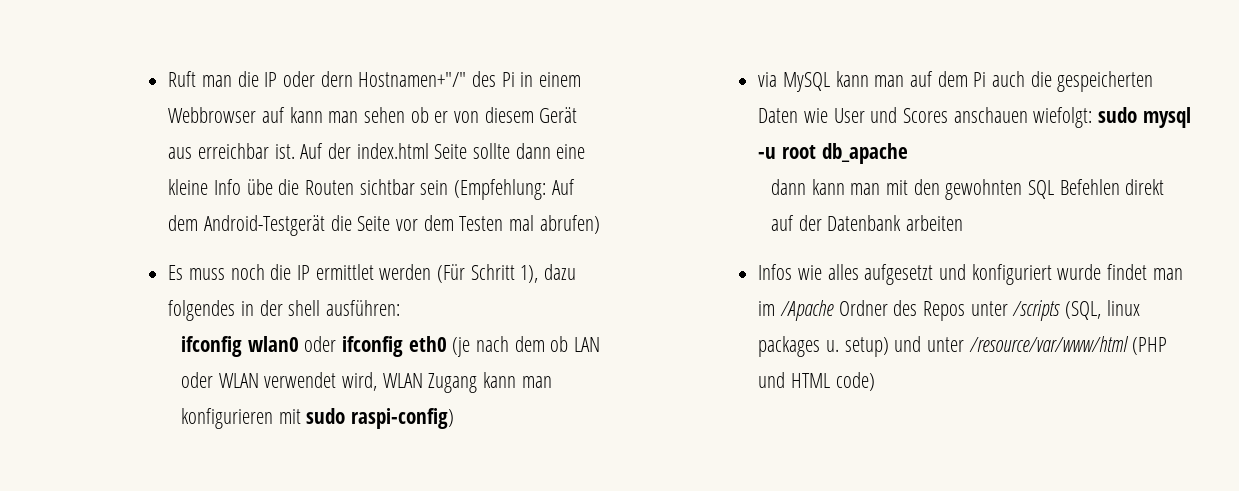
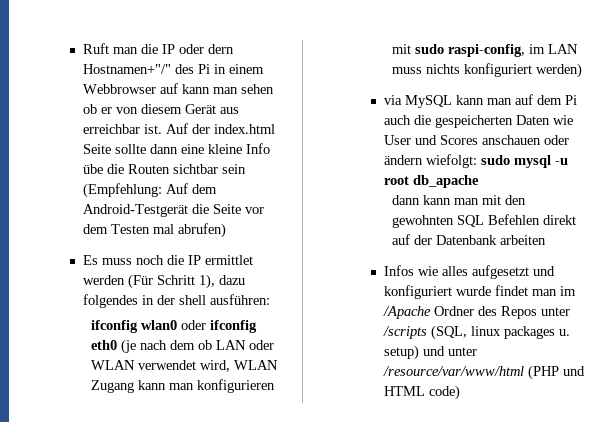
- ifconfig wlan0 oder ifconfig eth0 (je nach dem ob LAN oder WLAN verwendet wird, WLAN Zugang kann man konfigurieren mit sudo raspi-config)
+ ifconfig wlan0 oder ifconfig eth0 (je nach dem ob LAN oder WLAN verwendet wird, WLAN Zugang kann man konfigurieren mit sudo raspi-config, im LAN muss nichts konfiguriert werden)
- via MySQL kann man auf dem Pi auch die gespeicherten Daten wie User und Scores anschauen wiefolgt: sudo mysql -u root db_apache
+ via MySQL kann man auf dem Pi auch die gespeicherten Daten wie User und Scores anschauen oder ändern wiefolgt: sudo mysql -u root db_apache

